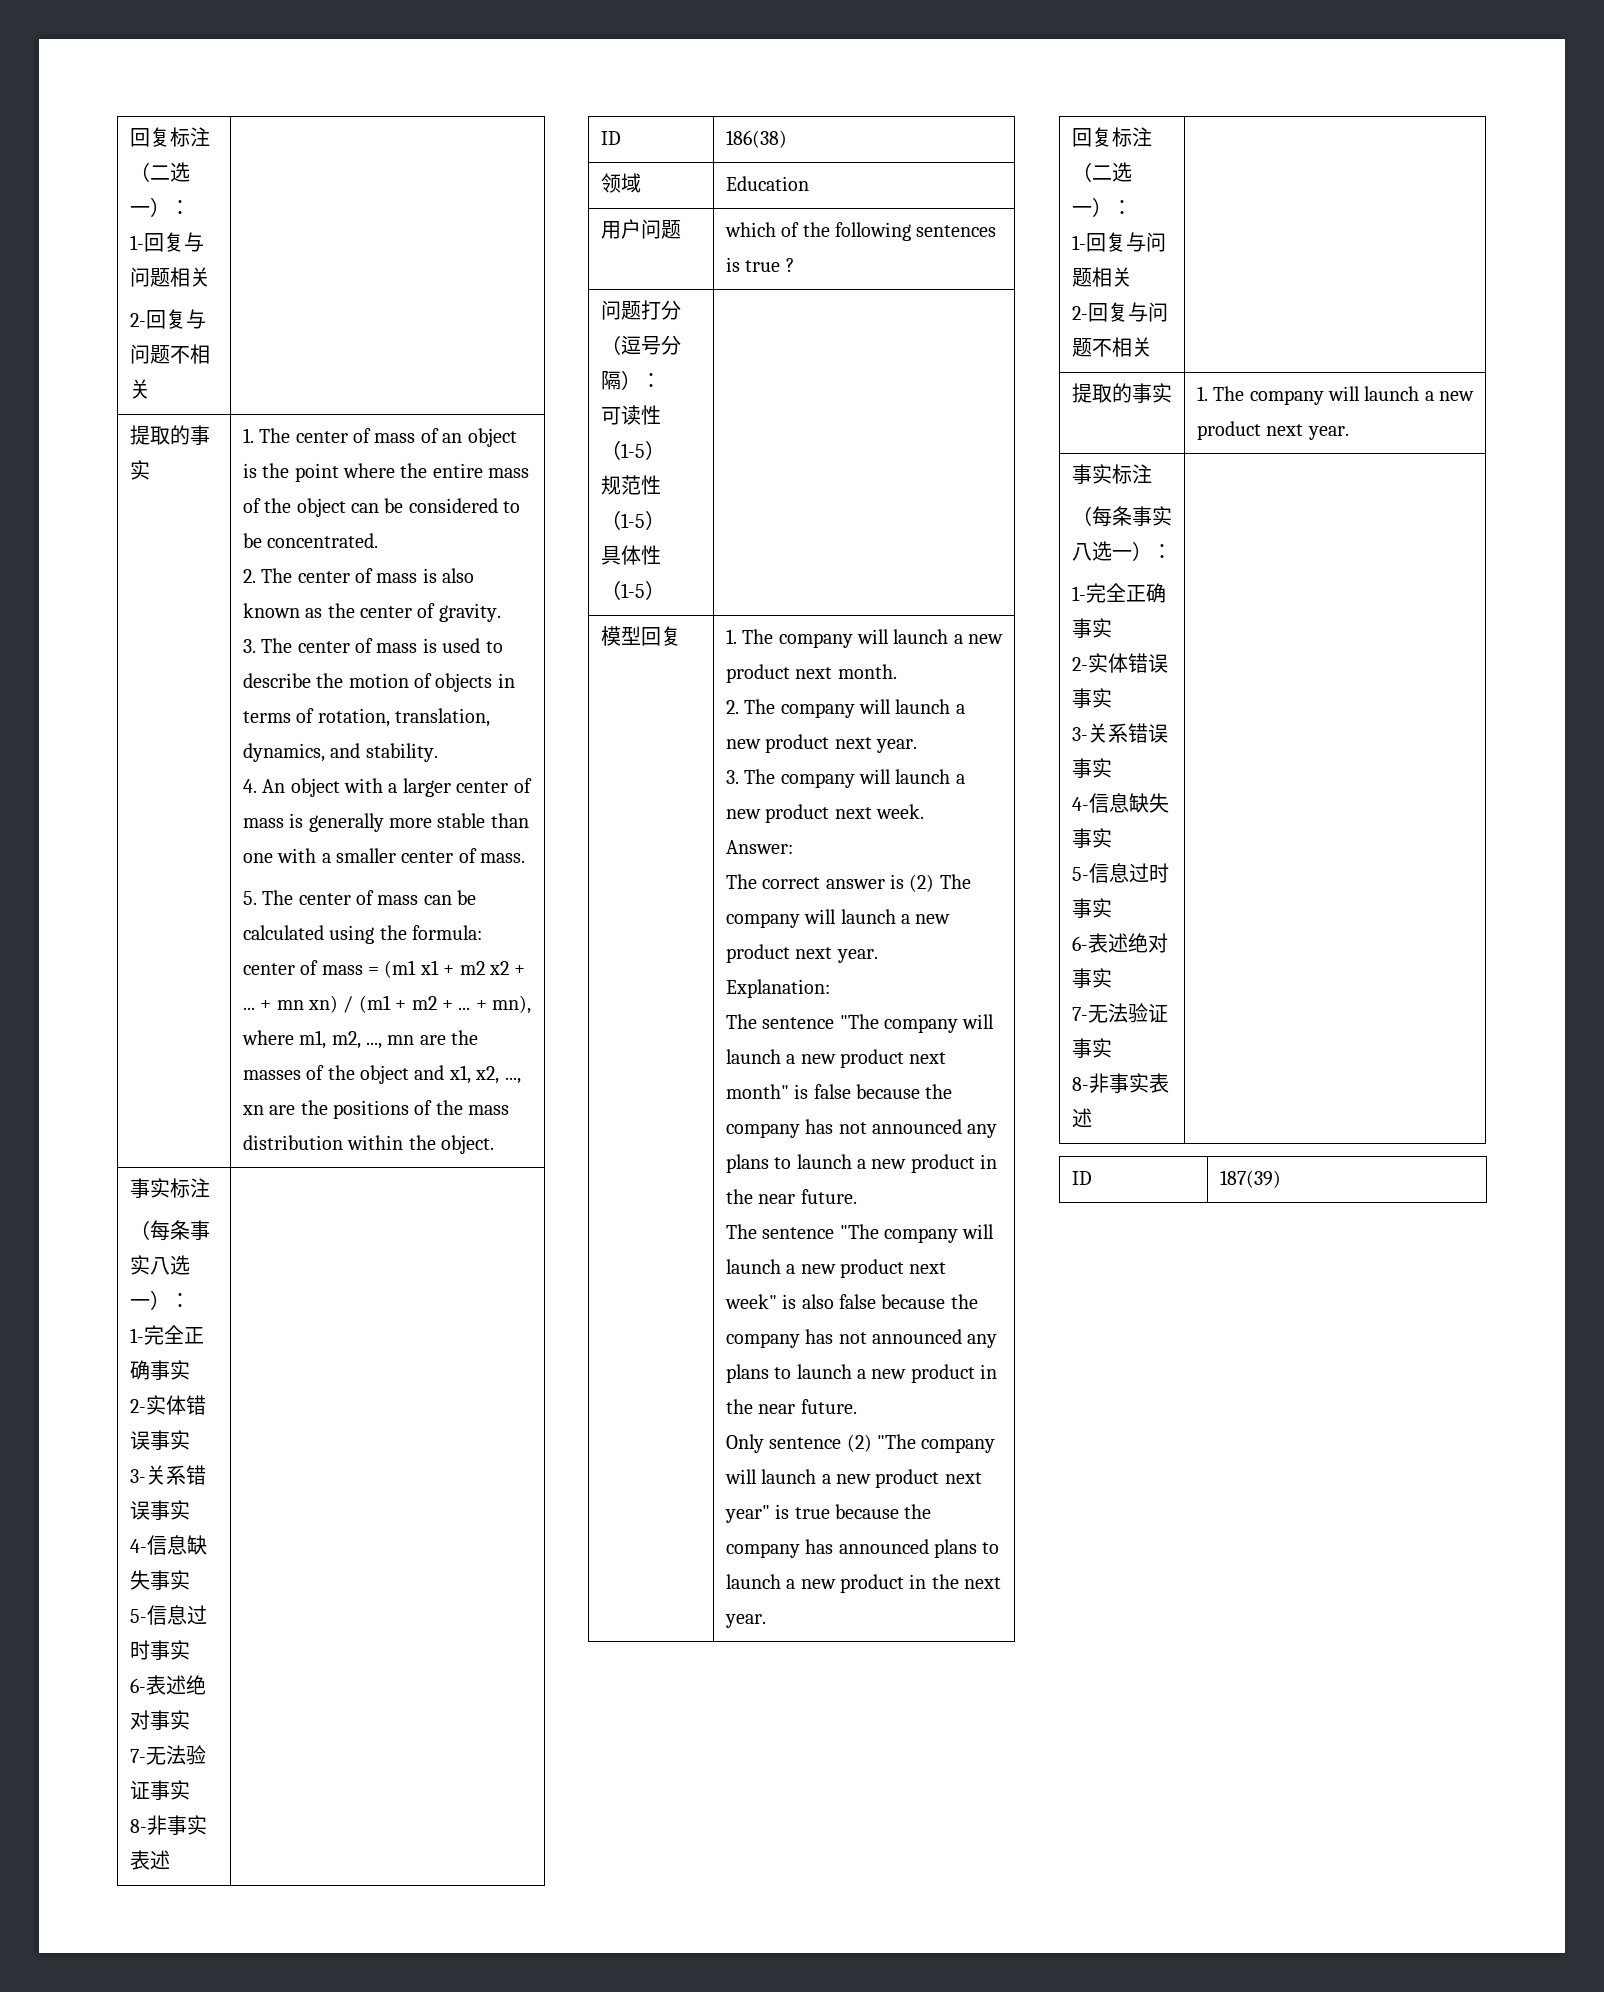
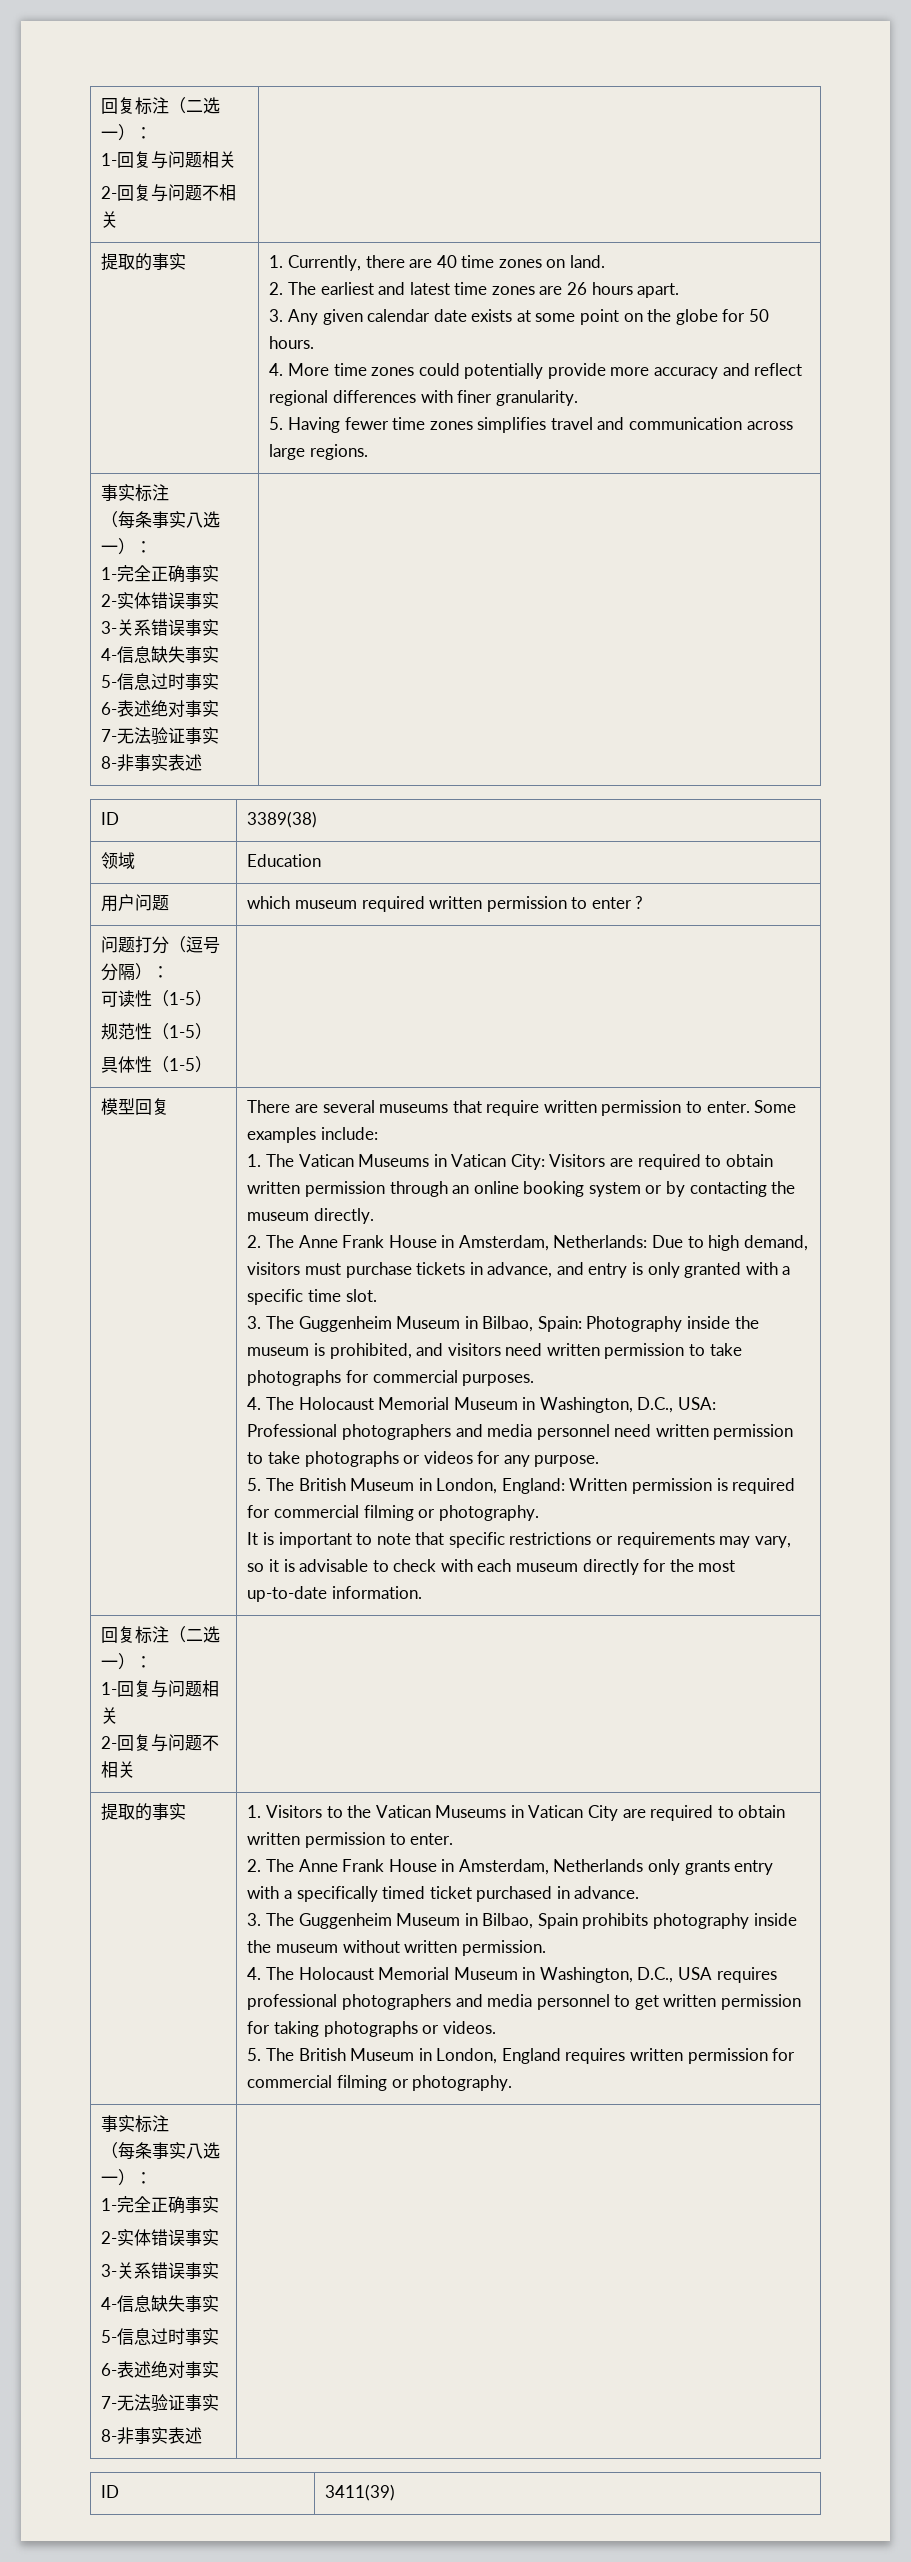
- 1. The center of mass of an object is the point where the entire mass of the object can be considered to be concentrated.
- 2. The center of mass is also known as the center of gravity.
- 3. The center of mass is used to describe the motion of objects in terms of rotation, translation, dynamics, and stability.
- 4. An object with a larger center of mass is generally more stable than one with a smaller center of mass.
- 5. The center of mass can be calculated using the formula: center of mass = (m1 x1 + m2 x2 + ... + mn xn) / (m1 + m2 + ... + mn), where m1, m2, ..., mn are the masses of the object and x1, x2, ..., xn are the positions of the mass distribution within the object.
+ 1. Currently, there are 40 time zones on land.
+ 2. The earliest and latest time zones are 26 hours apart.
+ 3. Any given calendar date exists at some point on the globe for 50 hours.
+ 4. More time zones could potentially provide more accuracy and reflect regional differences with finer granularity.
+ 5. Having fewer time zones simplifies travel and communication across large regions.
- ID | 186(38)
+ ID | 3389(38)
- 用户问题 | which of the following sentences is true ?
+ 用户问题 | which museum required written permission to enter ?
- 1. The company will launch a new product next month.
- 2. The company will launch a new product next year.
- 3. The company will launch a new product next week.
- Answer:
- The correct answer is (2) The company will launch a new product next year.
- Explanation:
- The sentence "The company will launch a new product next month" is false because the company has not announced any plans to launch a new product in the near future.
- The sentence "The company will launch a new product next week" is also false because the company has not announced any plans to launch a new product in the near future.
- Only sentence (2) "The company will launch a new product next year" is true because the company has announced plans to launch a new product in the next year.
+ There are several museums that require written permission to enter. Some examples include:
+ 1. The Vatican Museums in Vatican City: Visitors are required to obtain written permission through an online booking system or by contacting the museum directly.
+ 2. The Anne Frank House in Amsterdam, Netherlands: Due to high demand, visitors must purchase tickets in advance, and entry is only granted with a specific time slot.
+ 3. The Guggenheim Museum in Bilbao, Spain: Photography inside the museum is prohibited, and visitors need written permission to take photographs for commercial purposes.
+ 4. The Holocaust Memorial Museum in Washington, D.C., USA: Professional photographers and media personnel need written permission to take photographs or videos for any purpose.
+ 5. The British Museum in London, England: Written permission is required for commercial filming or photography.
+ It is important to note that specific restrictions or requirements may vary, so it is advisable to check with each museum directly for the most up-to-date information.
- 1. The company will launch a new product next year.
+ 1. Visitors to the Vatican Museums in Vatican City are required to obtain written permission to enter.
+ 2. The Anne Frank House in Amsterdam, Netherlands only grants entry with a specifically timed ticket purchased in advance.
+ 3. The Guggenheim Museum in Bilbao, Spain prohibits photography inside the museum without written permission.
+ 4. The Holocaust Memorial Museum in Washington, D.C., USA requires professional photographers and media personnel to get written permission for taking photographs or videos.
+ 5. The British Museum in London, England requires written permission for commercial filming or photography.
- ID | 187(39)
+ ID | 3411(39)

